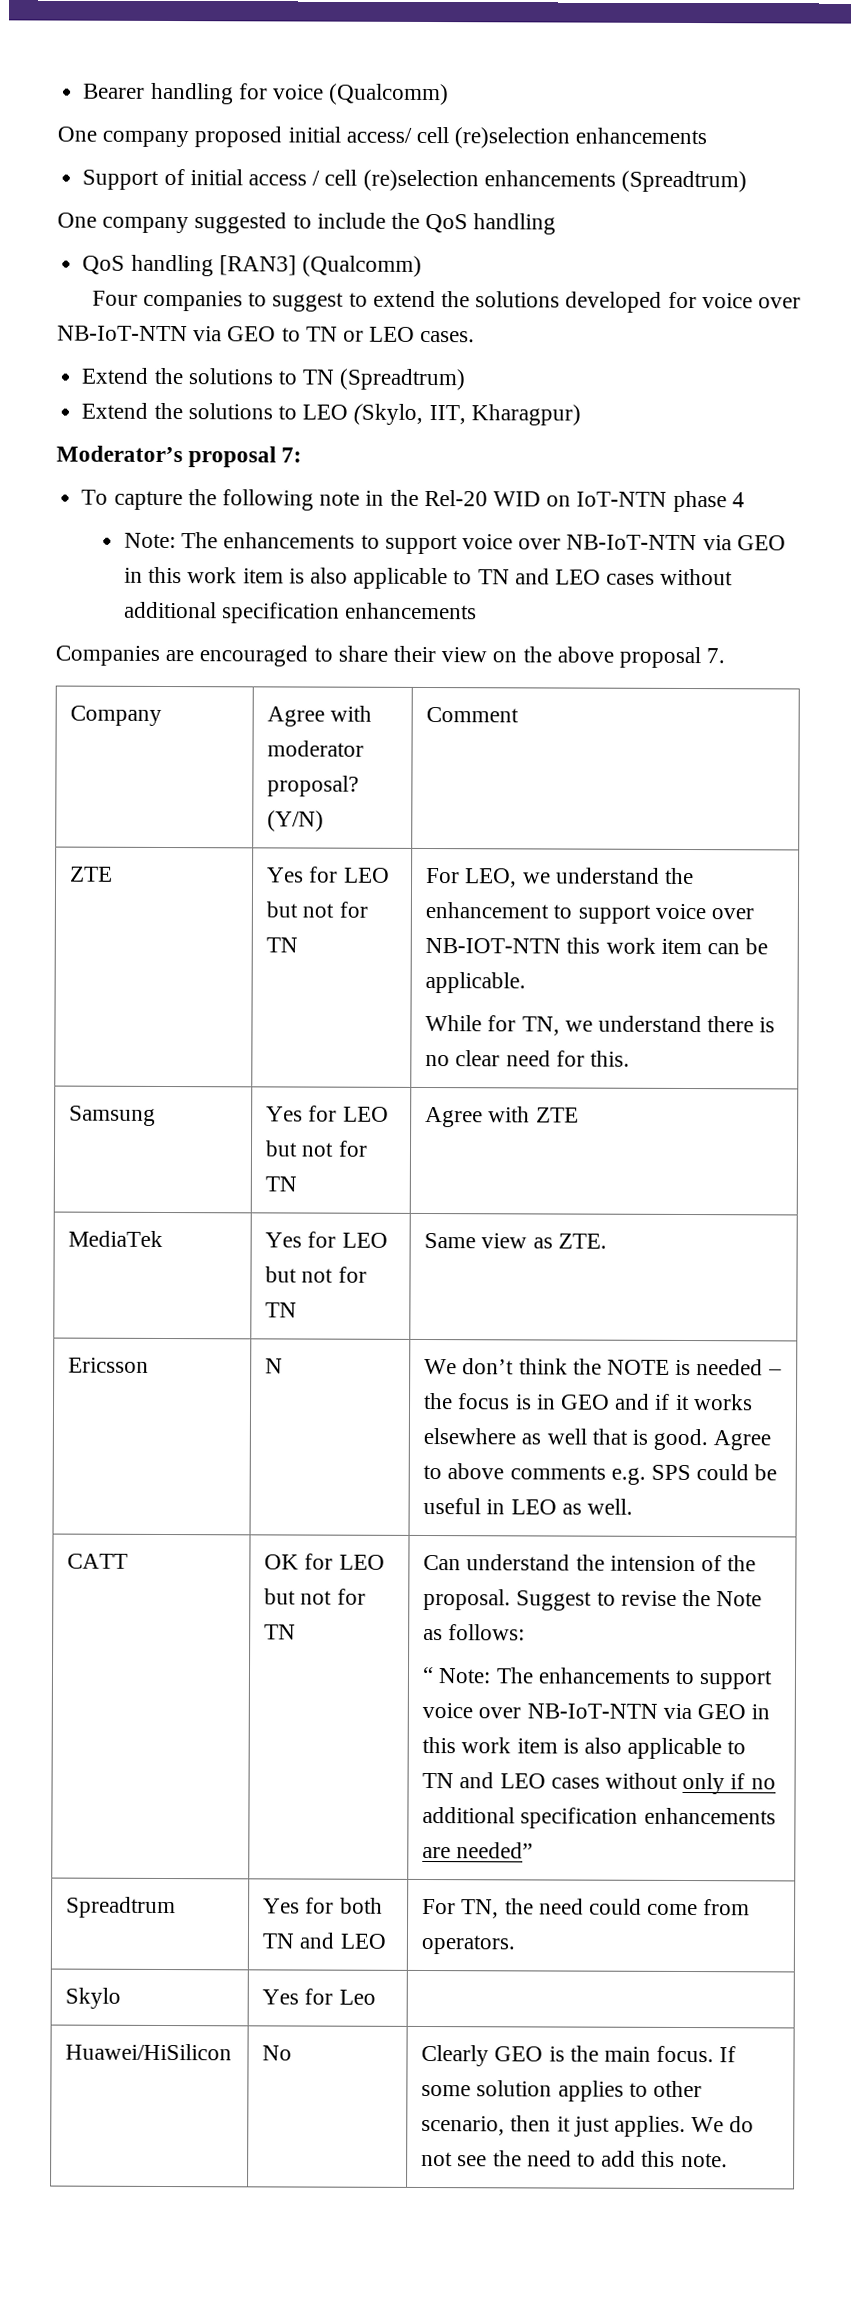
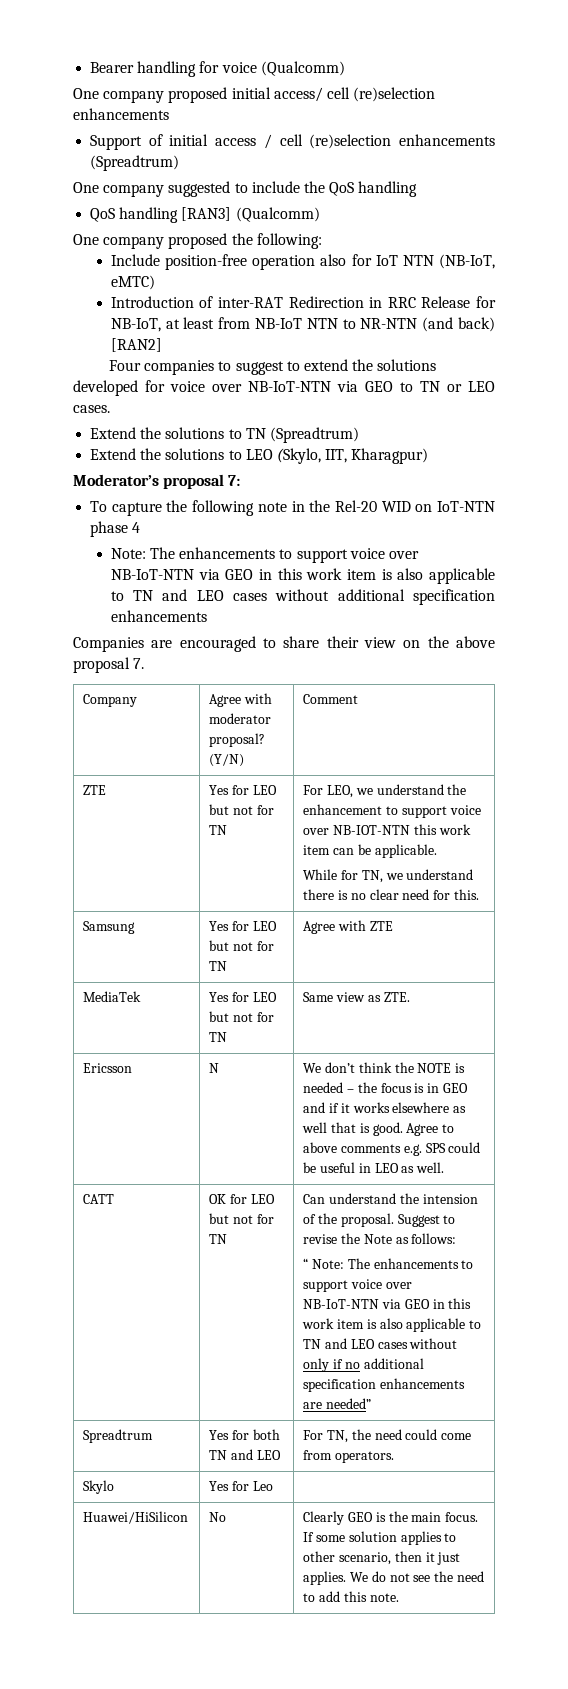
+ One company proposed the following:
+ Include position-free operation also for IoT NTN (NB-IoT, eMTC)
+ Introduction of inter-RAT Redirection in RRC Release for NB-IoT, at least from NB-IoT NTN to NR-NTN (and back) [RAN2]

